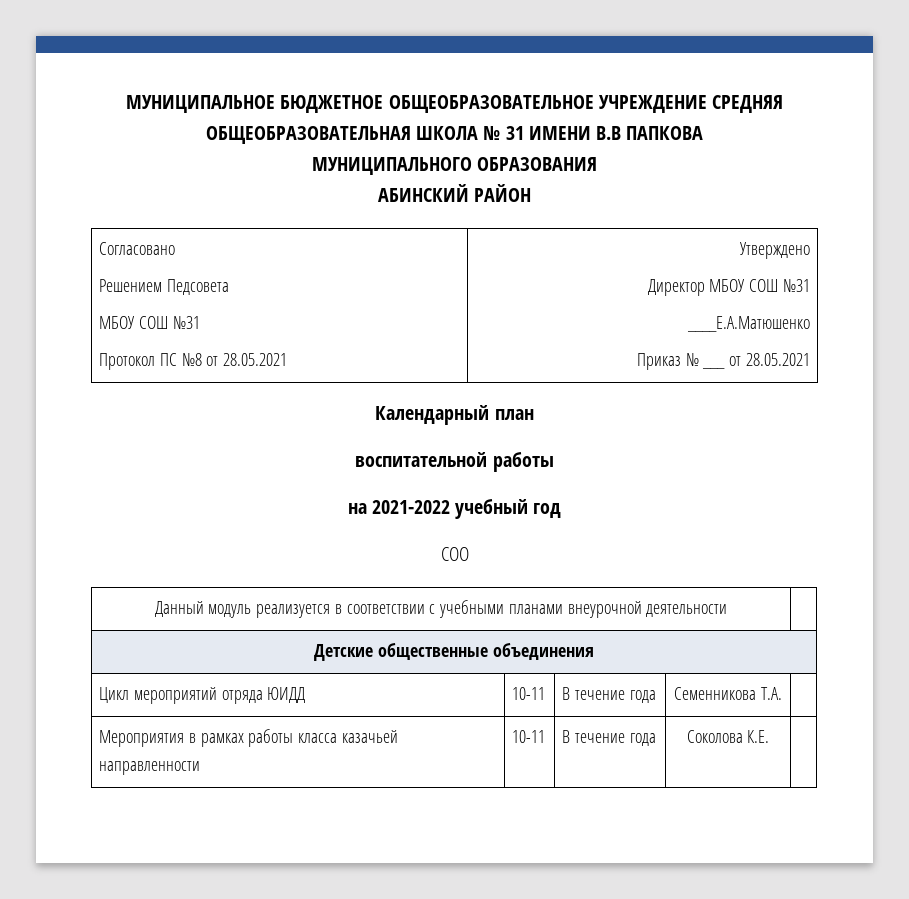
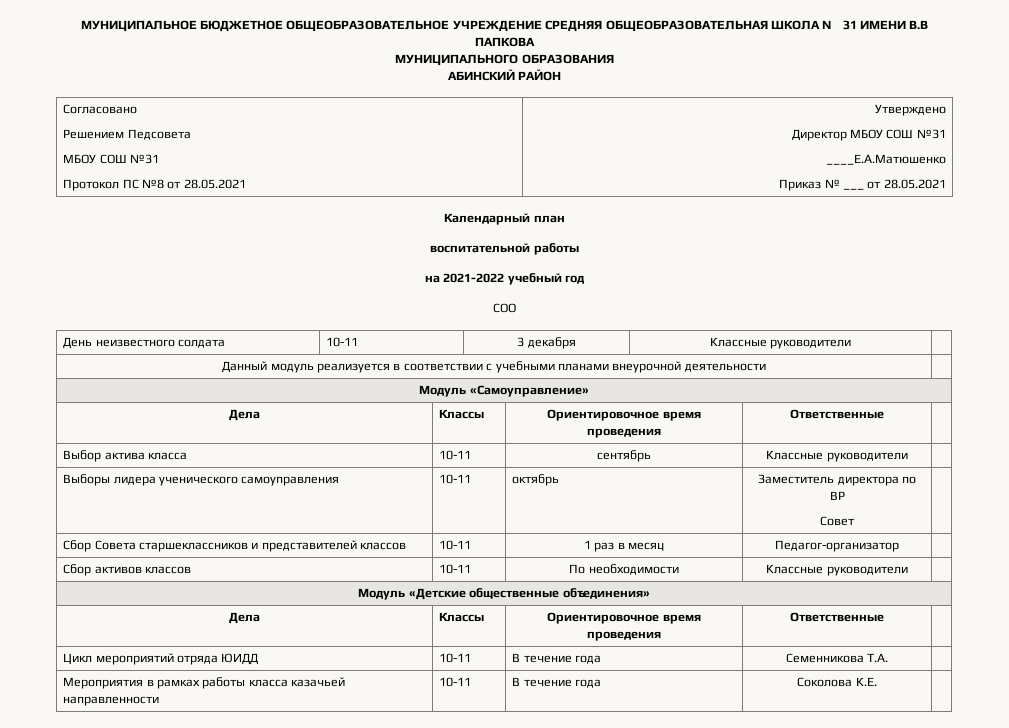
+ День неизвестного солдата | 10-11 | 3 декабря | Классные руководители |
- Детские общественные объединения
+ Модуль «Самоуправление»
+ Дела | Классы | Ориентировочное время проведения | Ответственные |
+ Выбор актива класса | 10-11 | сентябрь | Классные руководители |
+ Выборы лидера ученического самоуправления | 10-11 | октябрь | Заместитель директора по ВР
+ Совет |
+ Сбор Совета старшеклассников и представителей классов | 10-11 | 1 раз в месяц | Педагог-организатор |
+ Сбор активов классов | 10-11 | По необходимости | Классные руководители |
+ Модуль «Детские общественные объединения»
+ Дела | Классы | Ориентировочное время проведения | Ответственные |

